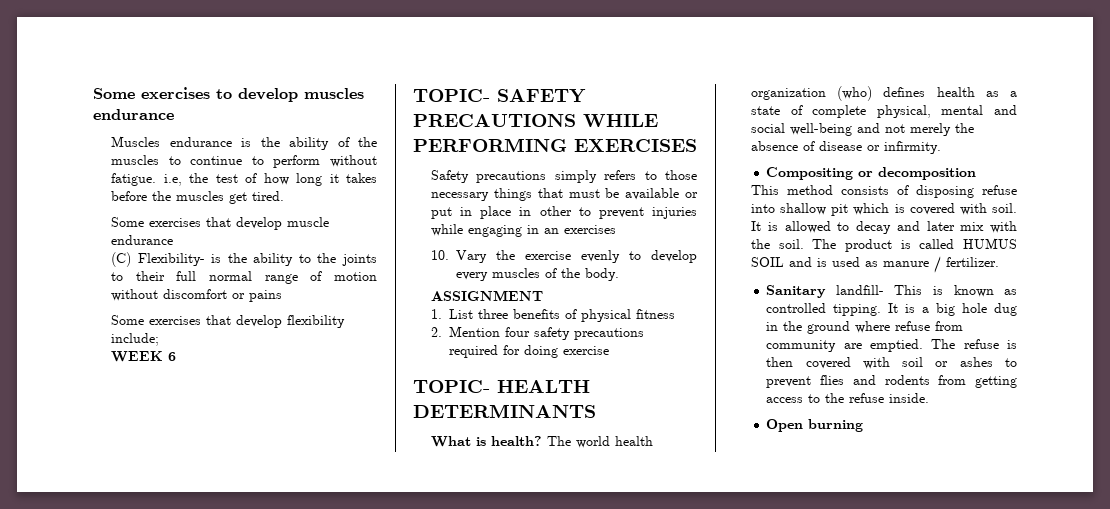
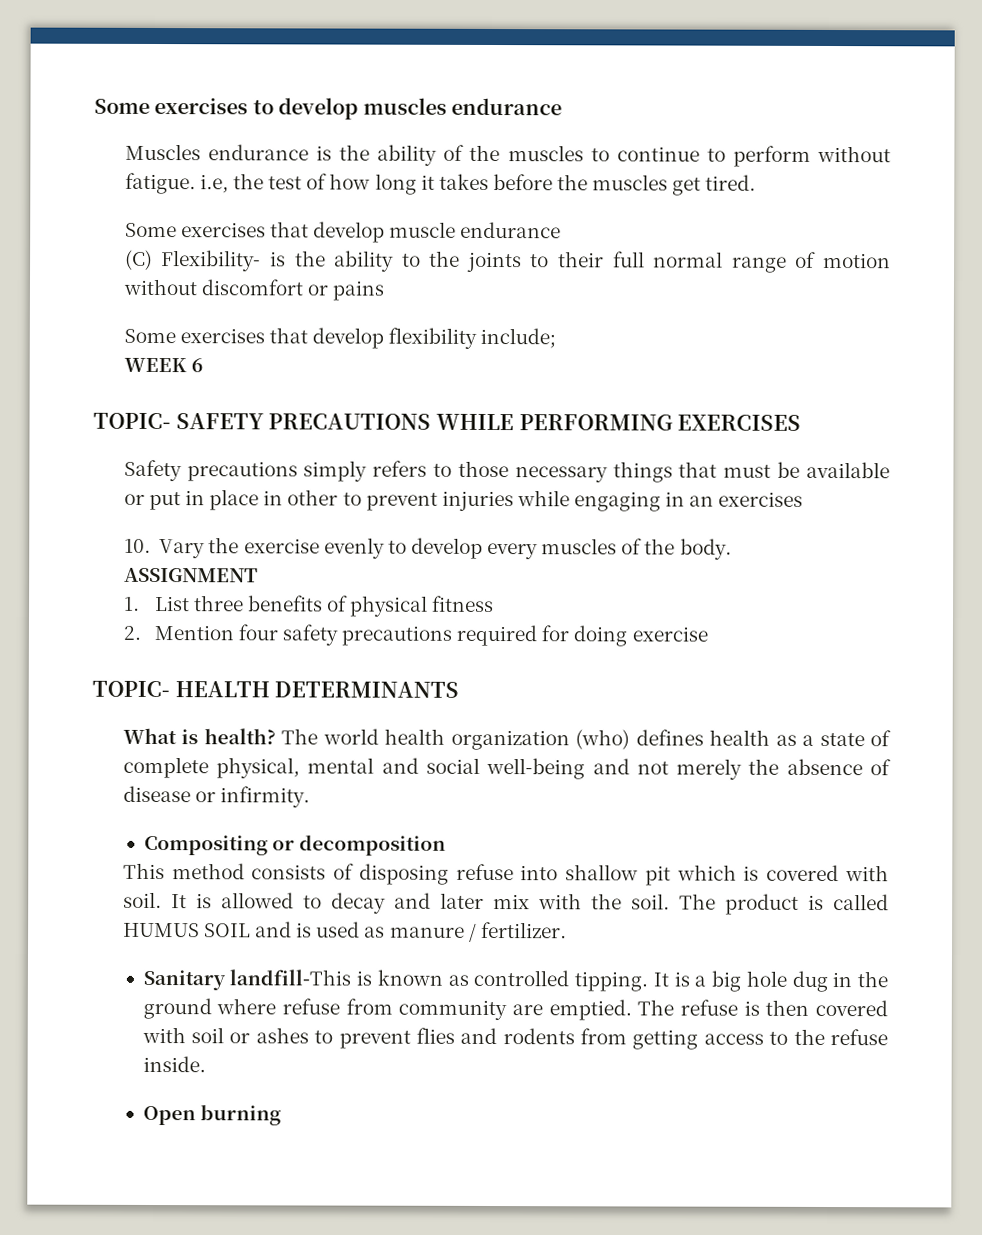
- Sanitary landfill- This is known as controlled tipping.
+ Sanitary landfill-This is known as controlled tipping.

